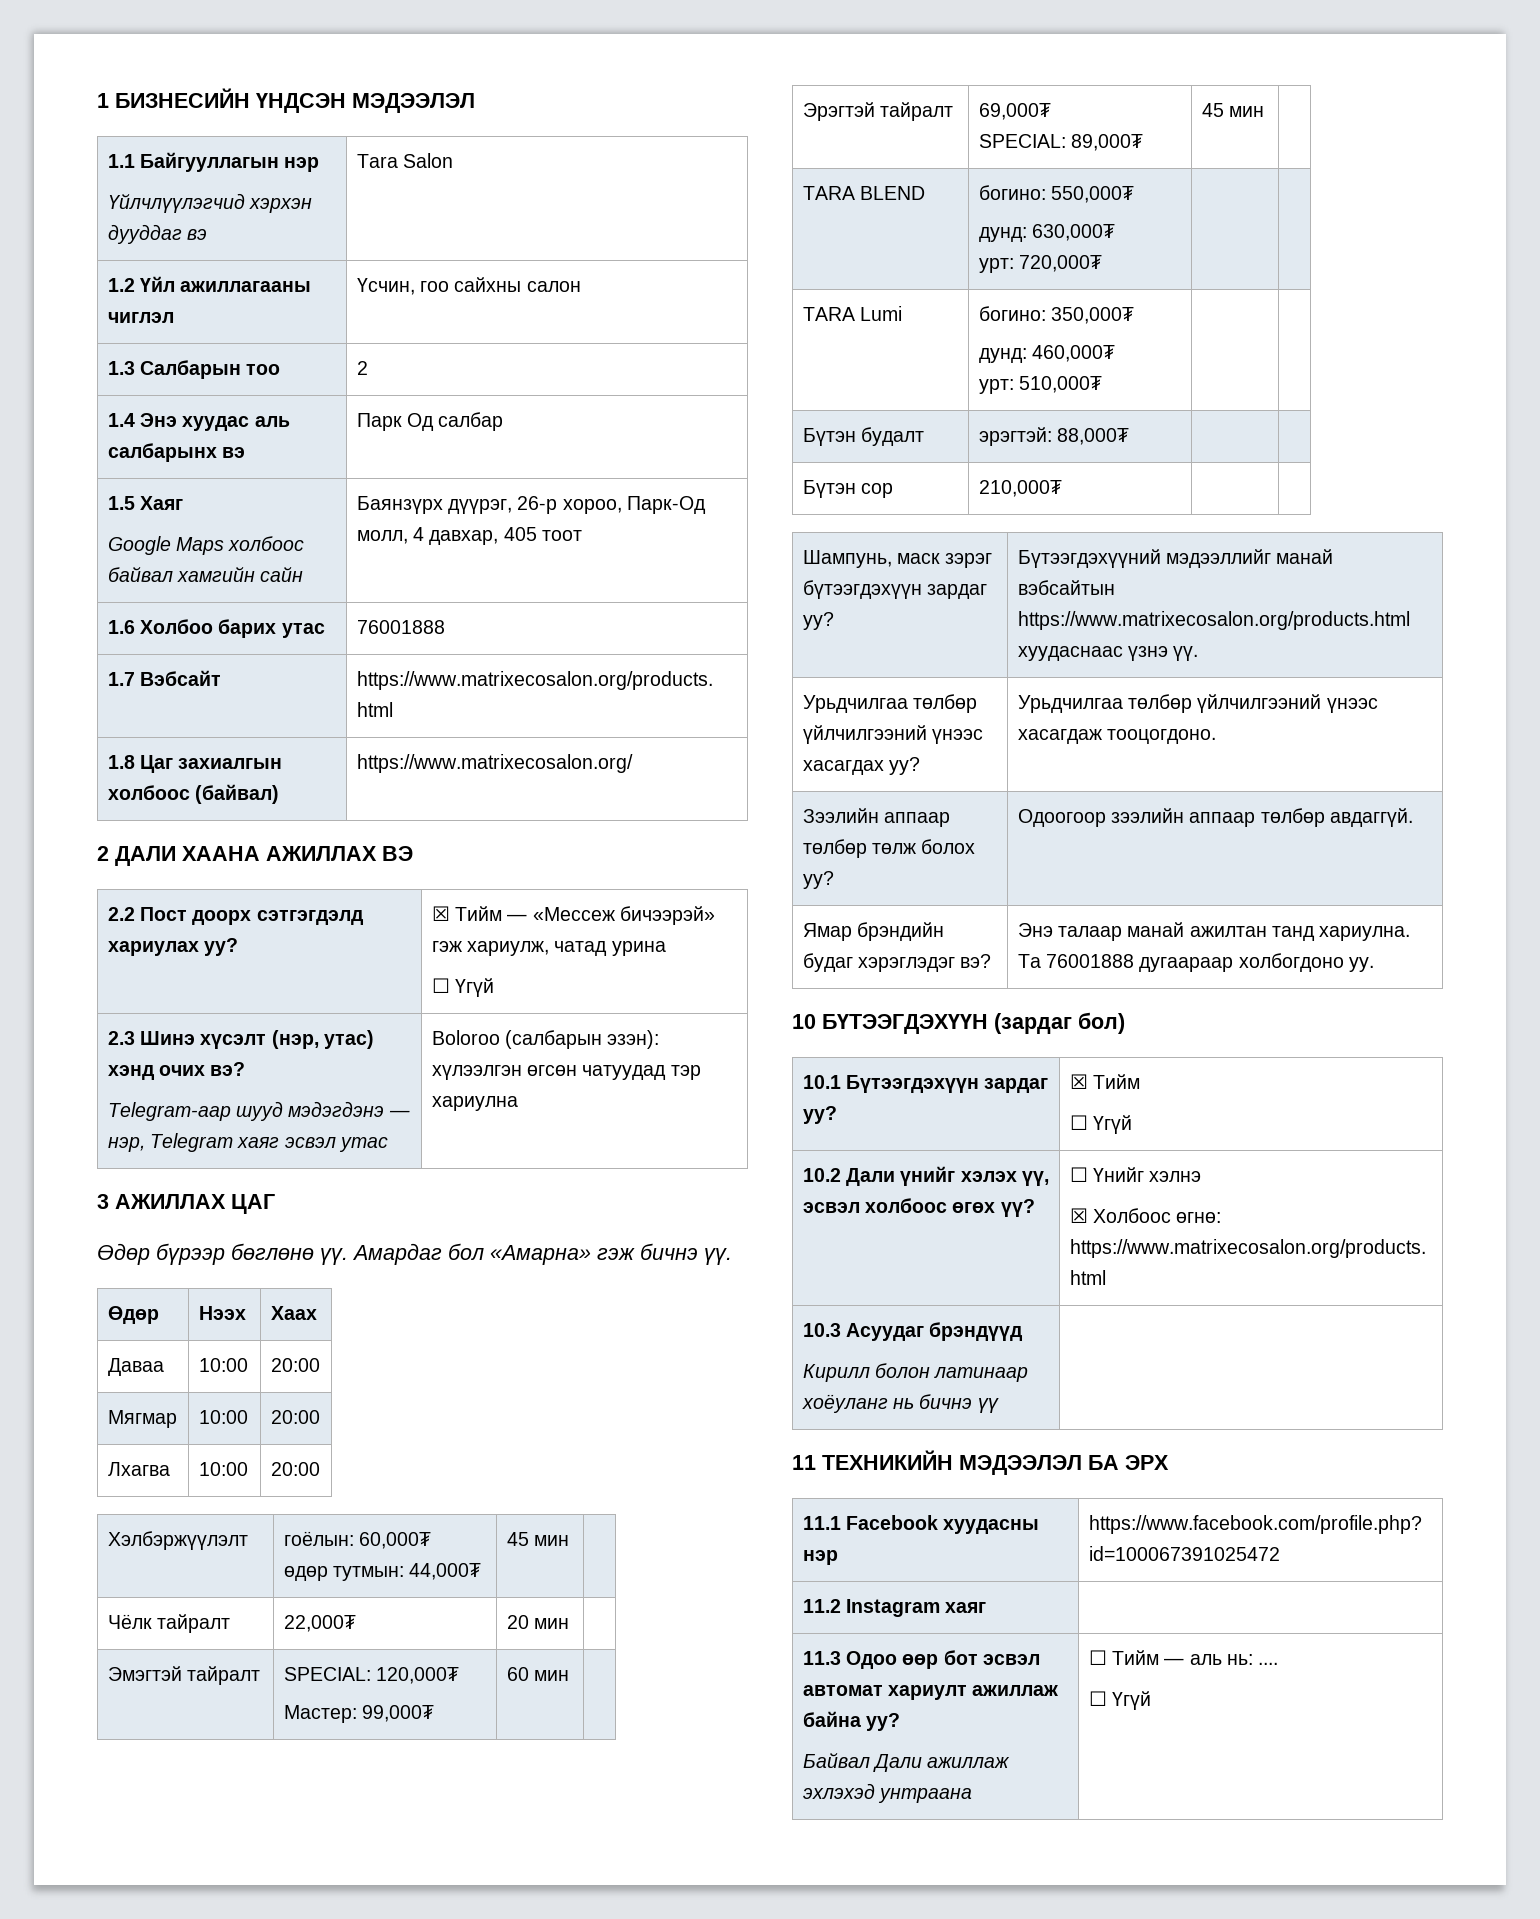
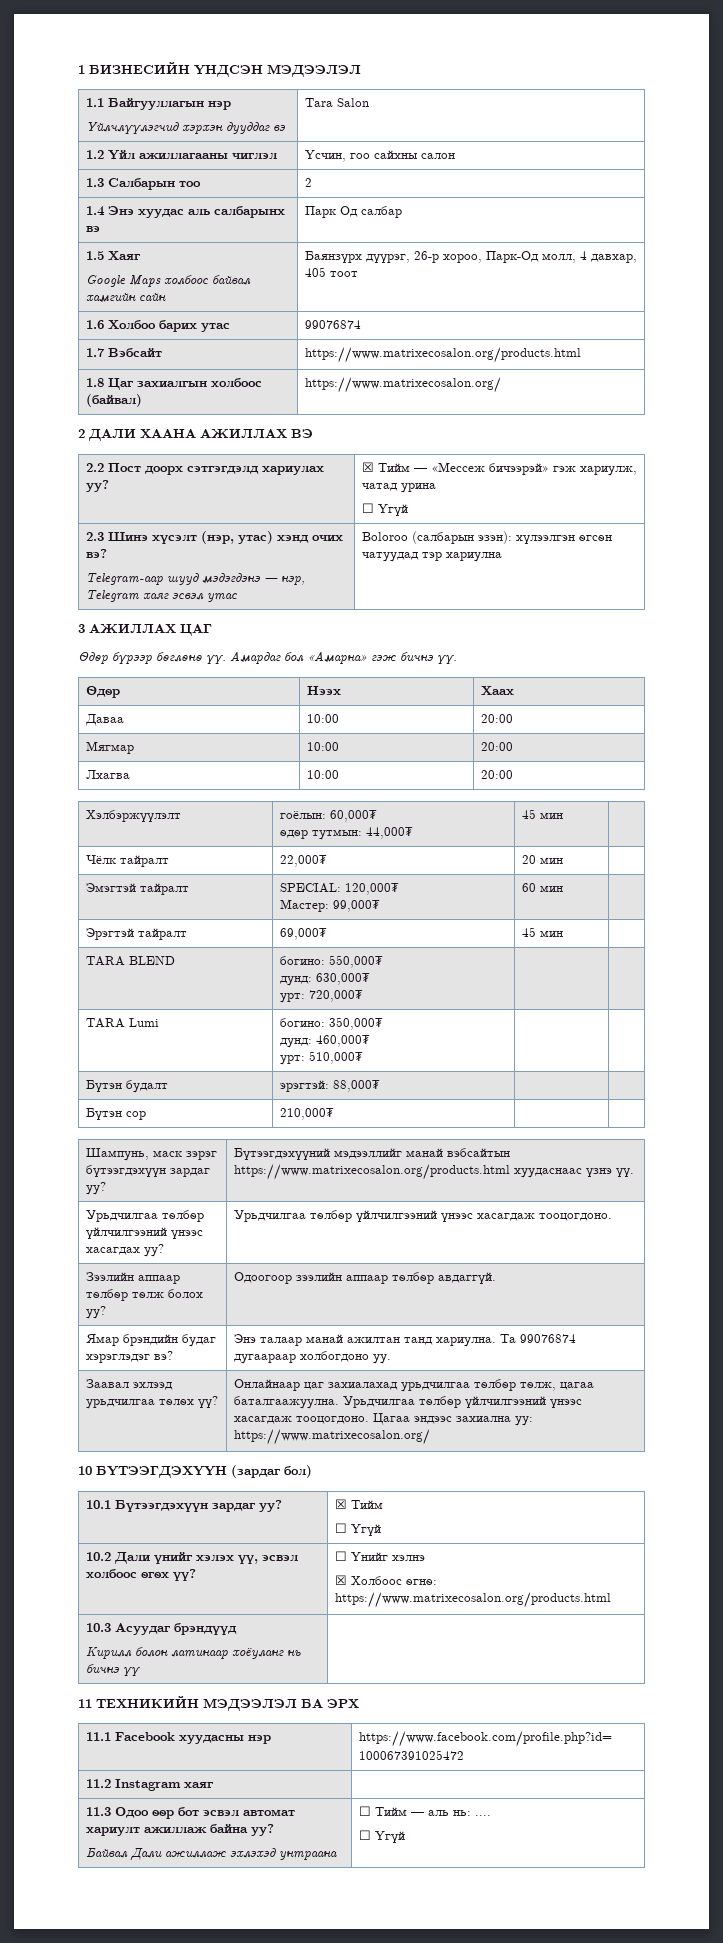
- 1.6 Холбоо барих утас | 76001888
+ 1.6 Холбоо барих утас | 99076874
- Эрэгтэй тайралт | 69,000₮
- SPECIAL: 89,000₮ | 45 мин |
+ Эрэгтэй тайралт | 69,000₮ | 45 мин |
- Ямар брэндийн будаг хэрэглэдэг вэ? | Энэ талаар манай ажилтан танд хариулна. Та 76001888 дугаараар холбогдоно уу.
+ Ямар брэндийн будаг хэрэглэдэг вэ? | Энэ талаар манай ажилтан танд хариулна. Та 99076874 дугаараар холбогдоно уу.
+ Заавал эхлээд урьдчилгаа төлөх үү? | Онлайнаар цаг захиалахад урьдчилгаа төлбөр төлж, цагаа баталгаажуулна. Урьдчилгаа төлбөр үйлчилгээний үнээс хасагдаж тооцогдоно. Цагаа эндээс захиална уу: https://www.matrixecosalon.org/

